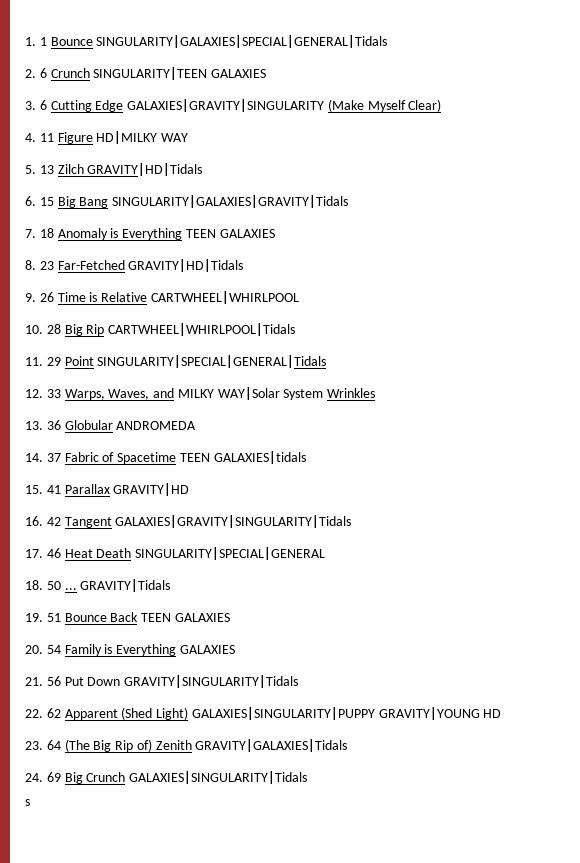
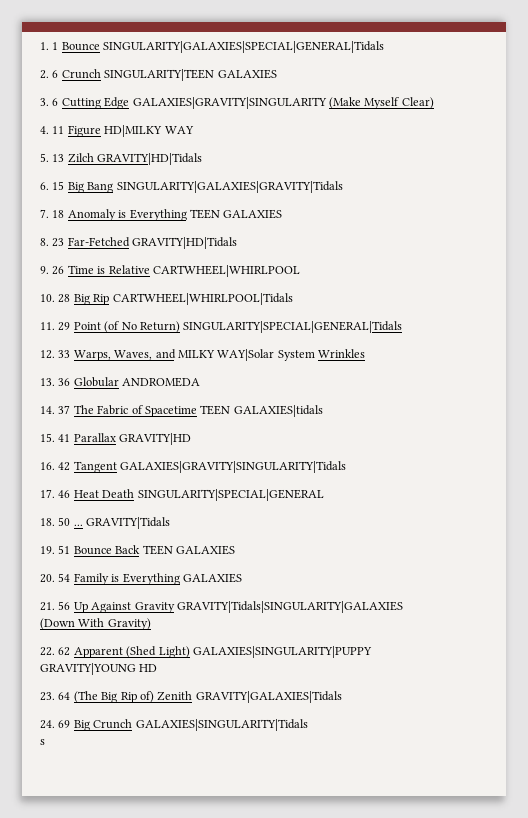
- 11. 29 Point SINGULARITY|SPECIAL|GENERAL|Tidals
+ 11. 29 Point (of No Return) SINGULARITY|SPECIAL|GENERAL|Tidals
- 14. 37 Fabric of Spacetime TEEN GALAXIES|tidals
+ 14. 37 The Fabric of Spacetime TEEN GALAXIES|tidals
- 21. 56 Put Down GRAVITY|SINGULARITY|Tidals
+ 21. 56 Up Against Gravity GRAVITY|Tidals|SINGULARITY|GALAXIES
+ (Down With Gravity)

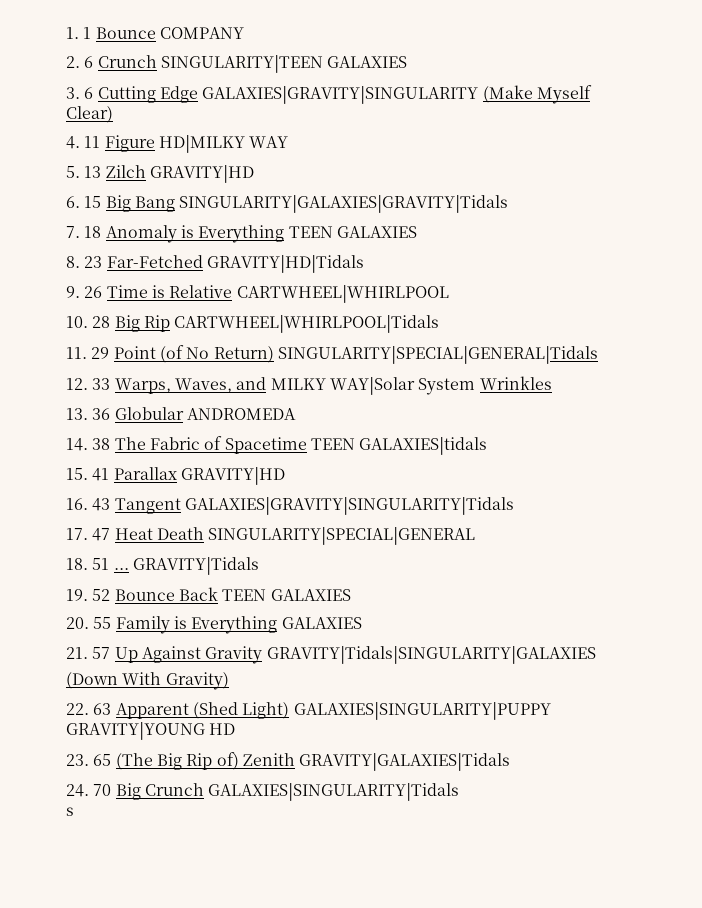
- 1. 1 Bounce SINGULARITY|GALAXIES|SPECIAL|GENERAL|Tidals
+ 1. 1 Bounce COMPANY
- 5. 13 Zilch GRAVITY|HD|Tidals
+ 5. 13 Zilch GRAVITY|HD
- 14. 37 The Fabric of Spacetime TEEN GALAXIES|tidals
+ 14. 38 The Fabric of Spacetime TEEN GALAXIES|tidals
- 16. 42 Tangent GALAXIES|GRAVITY|SINGULARITY|Tidals
+ 16. 43 Tangent GALAXIES|GRAVITY|SINGULARITY|Tidals
- 17. 46 Heat Death SINGULARITY|SPECIAL|GENERAL
+ 17. 47 Heat Death SINGULARITY|SPECIAL|GENERAL
- 18. 50 ...
+ 18. 51 ...
- 19. 51 Bounce Back TEEN GALAXIES
+ 19. 52 Bounce Back TEEN GALAXIES
- 20. 54 Family is Everything GALAXIES
+ 20. 55 Family is Everything GALAXIES
- 21. 56 Up Against Gravity GRAVITY|Tidals|SINGULARITY|GALAXIES
+ 21. 57 Up Against Gravity GRAVITY|Tidals|SINGULARITY|GALAXIES
- 22. 62 Apparent (Shed Light) GALAXIES|SINGULARITY|PUPPY GRAVITY|YOUNG HD
+ 22. 63 Apparent (Shed Light) GALAXIES|SINGULARITY|PUPPY GRAVITY|YOUNG HD
- 23. 64 (The Big Rip of) Zenith GRAVITY|GALAXIES|Tidals
+ 23. 65 (The Big Rip of) Zenith GRAVITY|GALAXIES|Tidals
- 24. 69 Big Crunch GALAXIES|SINGULARITY|Tidals
+ 24. 70 Big Crunch GALAXIES|SINGULARITY|Tidals

